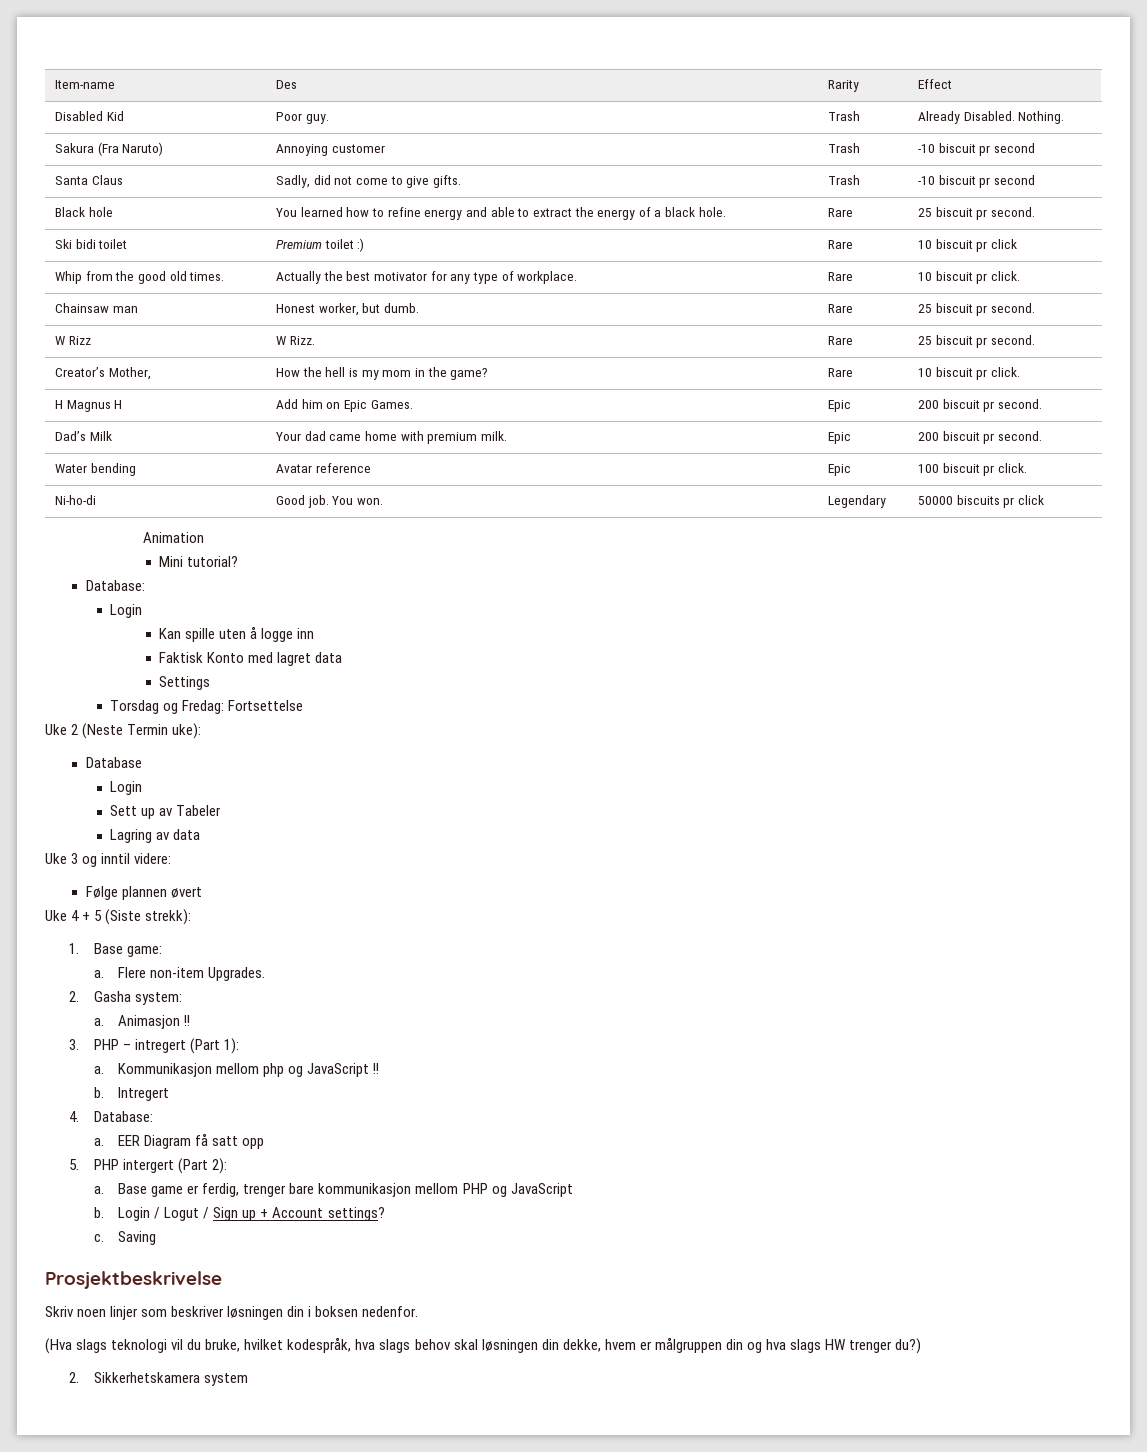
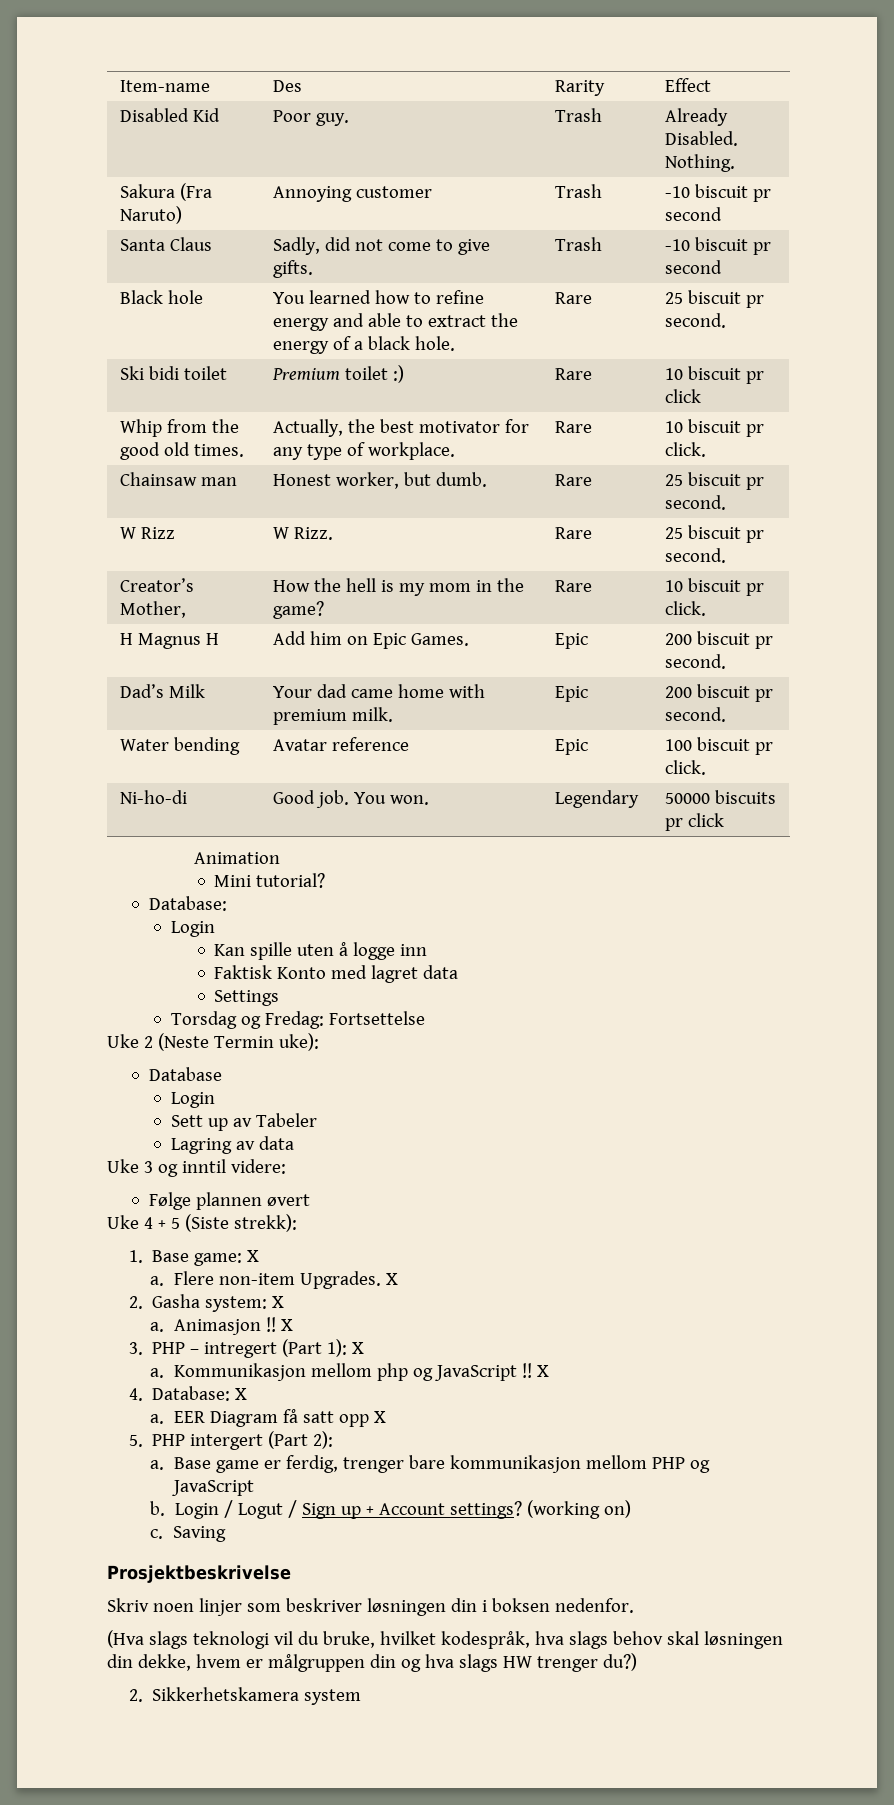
- Whip from the good old times. | Actually the best motivator for any type of workplace. | Rare | 10 biscuit pr click.
+ Whip from the good old times. | Actually, the best motivator for any type of workplace. | Rare | 10 biscuit pr click.
- 1. Base game:
+ 1. Base game: X
- Flere non-item Upgrades.
+ Flere non-item Upgrades. X
- 2. Gasha system:
+ 2. Gasha system: X
- Animasjon !!
+ Animasjon !! X
- 3. PHP – intregert (Part 1):
+ 3. PHP – intregert (Part 1): X
- Kommunikasjon mellom php og JavaScript !!
- b. Intregert
+ Kommunikasjon mellom php og JavaScript !! X
- 4. Database:
+ 4. Database: X
- EER Diagram få satt opp
+ EER Diagram få satt opp X
+ (working on)

